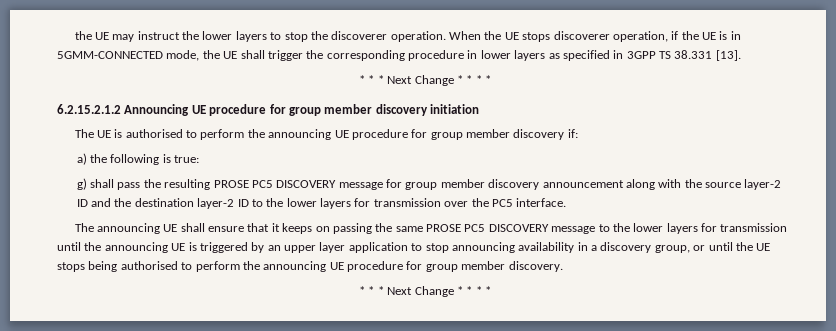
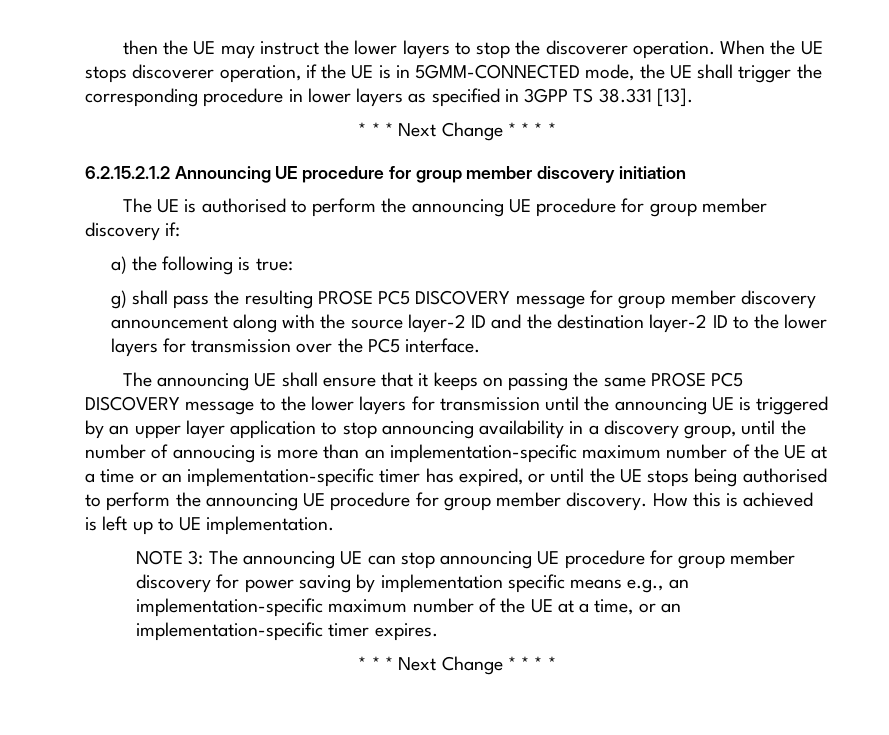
- the UE may instruct the lower layers to stop the discoverer operation.
+ then the UE may instruct the lower layers to stop the discoverer operation.
- The announcing UE shall ensure that it keeps on passing the same PROSE PC5 DISCOVERY message to the lower layers for transmission until the announcing UE is triggered by an upper layer application to stop announcing availability in a discovery group, or until the UE stops being authorised to perform the announcing UE procedure for group member discovery.
+ The announcing UE shall ensure that it keeps on passing the same PROSE PC5 DISCOVERY message to the lower layers for transmission until the announcing UE is triggered by an upper layer application to stop announcing availability in a discovery group, until the number of annoucing is more than an implementation-specific maximum number of the UE at a time or an implementation-specific timer has expired, or until the UE stops being authorised to perform the announcing UE procedure for group member discovery. How this is achieved is left up to UE implementation.
+ NOTE 3: The announcing UE can stop announcing UE procedure for group member discovery for power saving by implementation specific means e.g., an implementation-specific maximum number of the UE at a time, or an implementation-specific timer expires.

